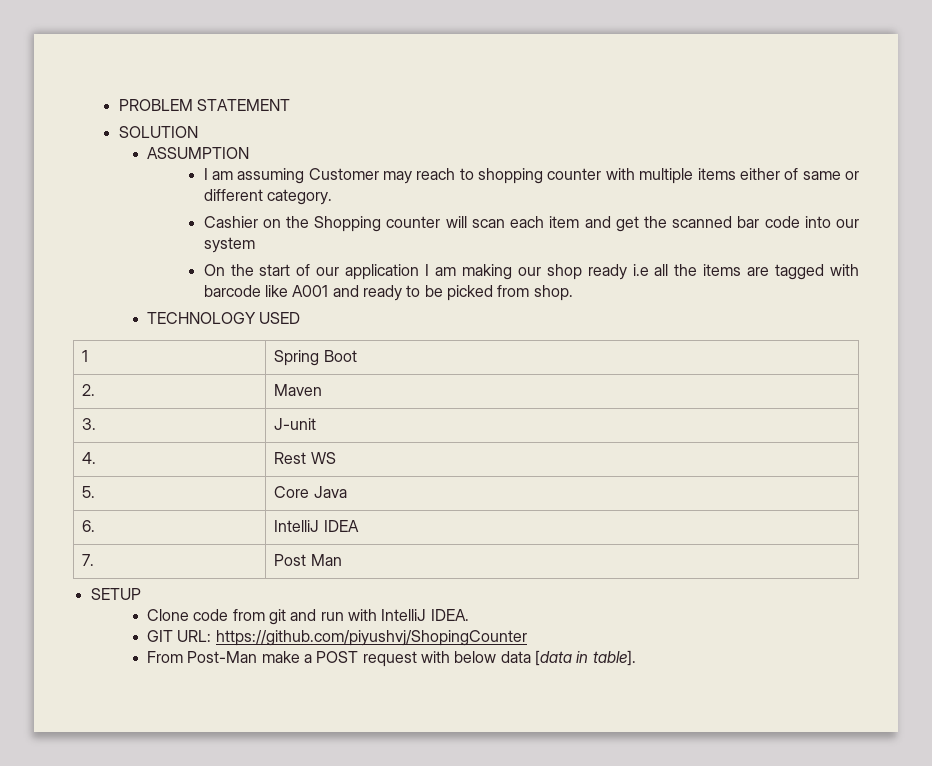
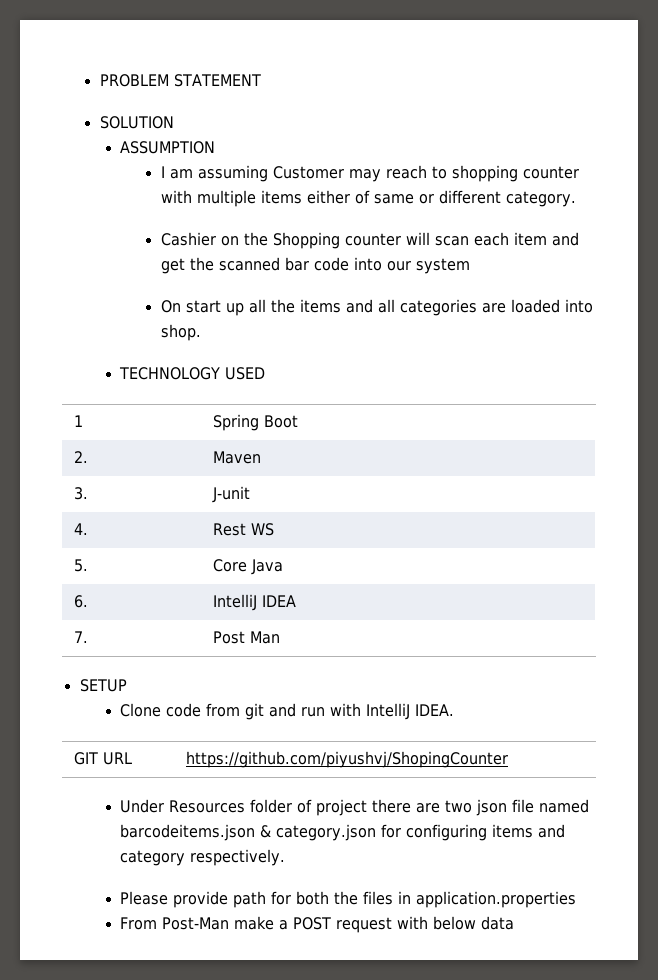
- On the start of our application I am making our shop ready i.e all the items are tagged with barcode like A001 and ready to be picked from shop.
+ On start up all the items and all categories are loaded into shop.
- GIT URL: https://github.com/piyushvj/ShopingCounter
+ GIT URL | https://github.com/piyushvj/ShopingCounter
+ Under Resources folder of project there are two json file named barcodeitems.json & category.json for configuring items and category respectively.
+ Please provide path for both the files in application.properties
- From Post-Man make a POST request with below data [data in table].
+ From Post-Man make a POST request with below data

